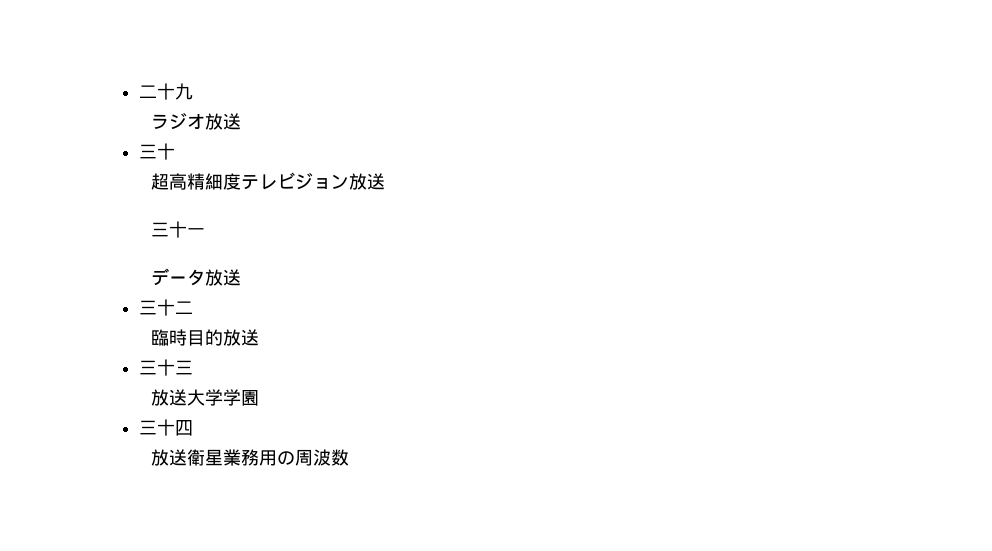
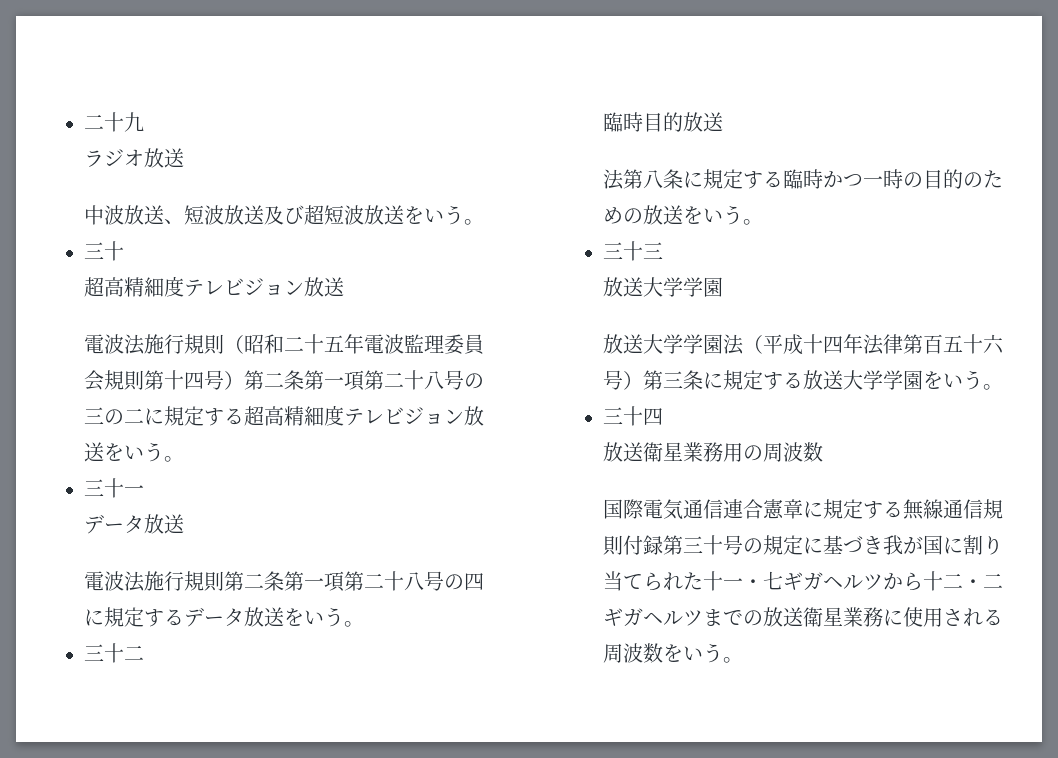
+ 中波放送、短波放送及び超短波放送をいう。
+ 電波法施行規則（昭和二十五年電波監理委員会規則第十四号）第二条第一項第二十八号の三の二に規定する超高精細度テレビジョン放送をいう。
  三十一
  データ放送
+ 電波法施行規則第二条第一項第二十八号の四に規定するデータ放送をいう。
+ 法第八条に規定する臨時かつ一時の目的のための放送をいう。
+ 放送大学学園法（平成十四年法律第百五十六号）第三条に規定する放送大学学園をいう。
+ 国際電気通信連合憲章に規定する無線通信規則付録第三十号の規定に基づき我が国に割り当てられた十一・七ギガヘルツから十二・二ギガヘルツまでの放送衛星業務に使用される周波数をいう。

